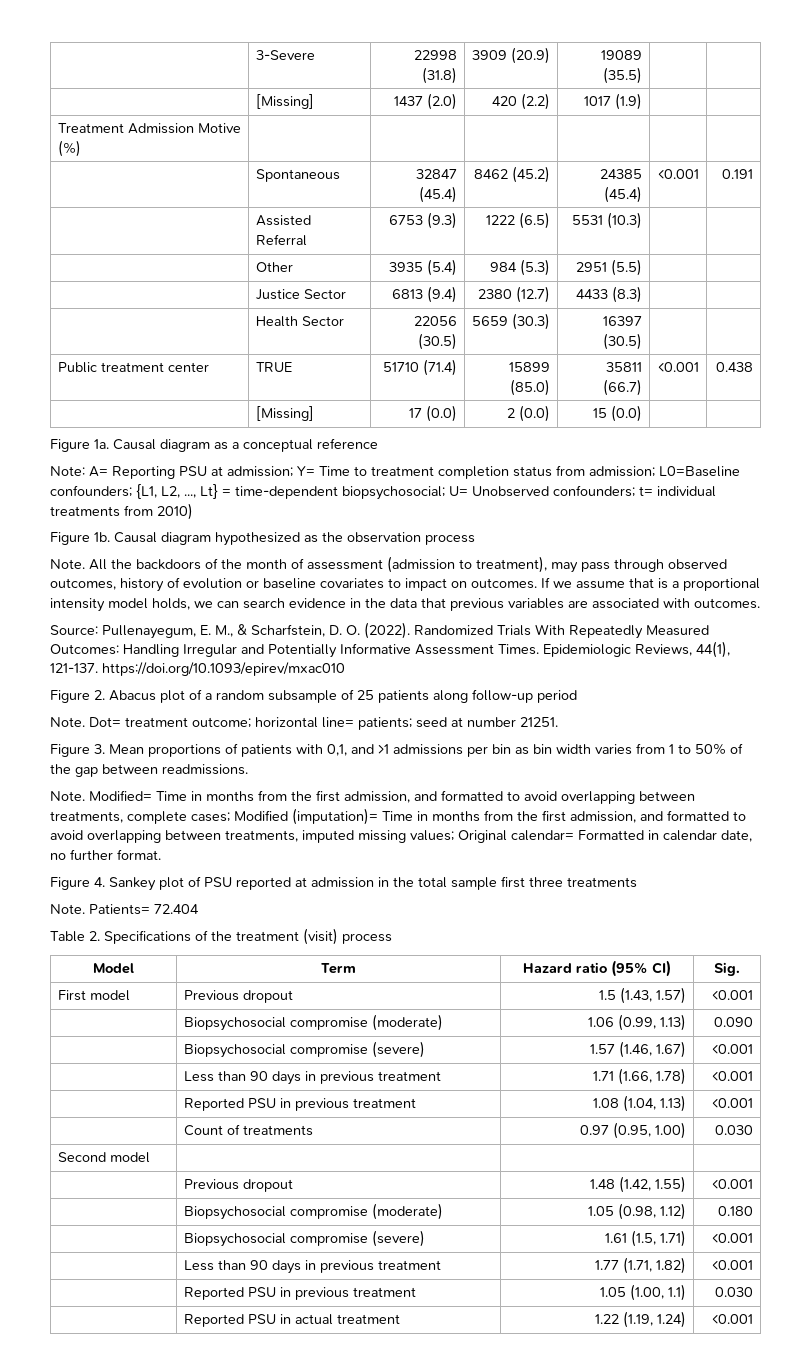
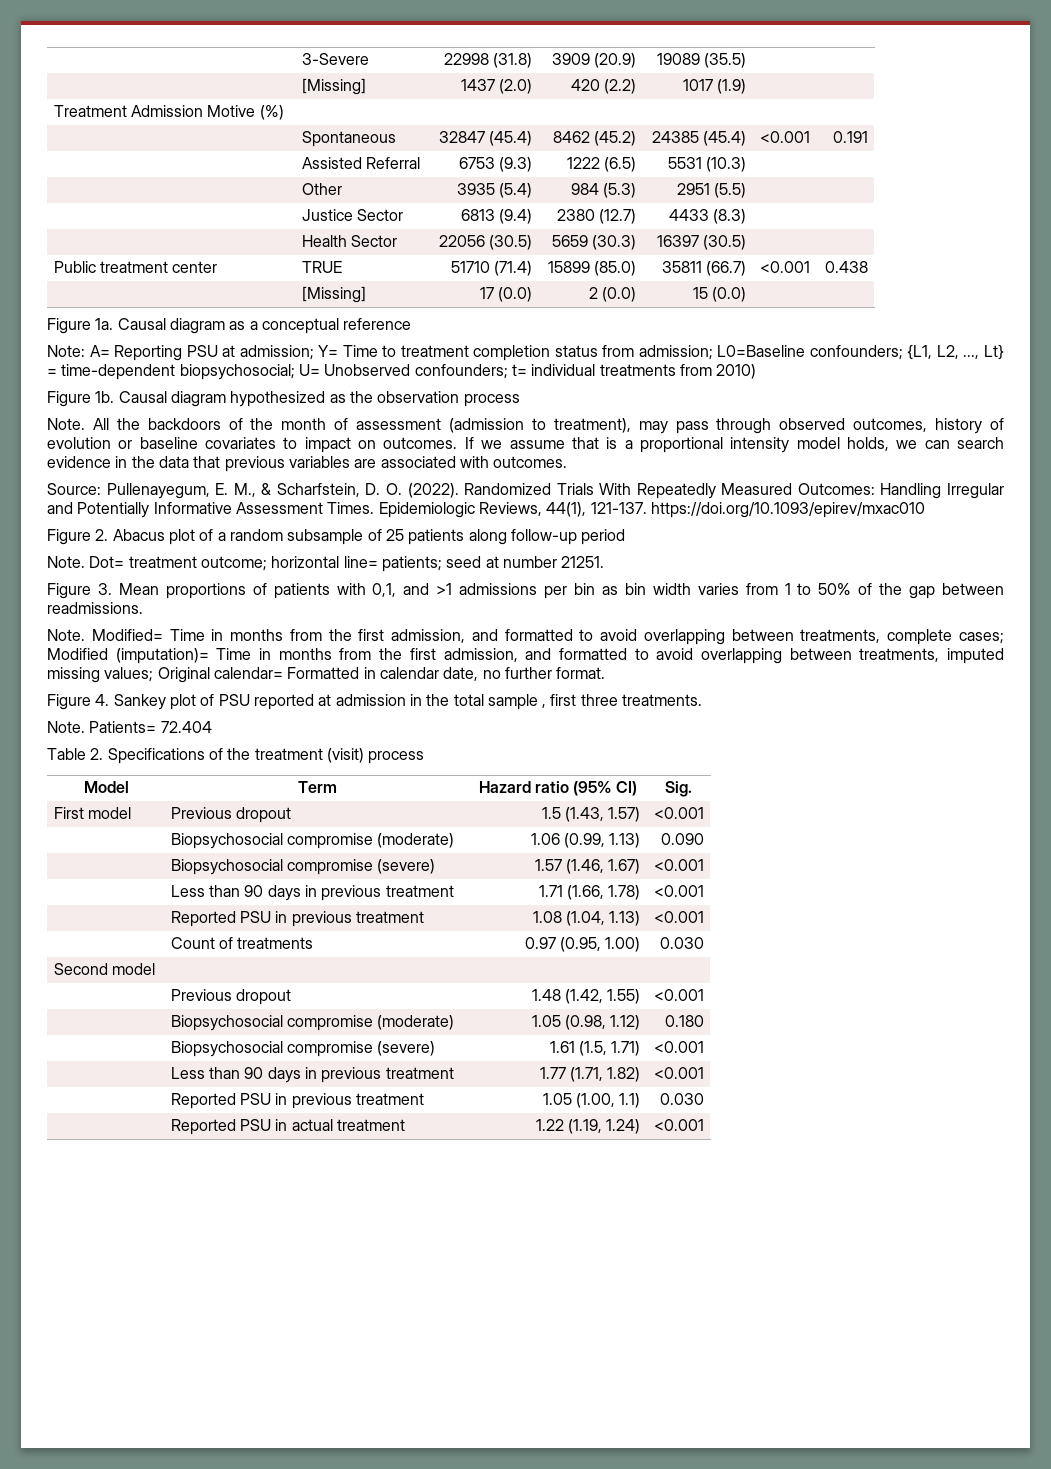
- Figure 4. Sankey plot of PSU reported at admission in the total sample first three treatments
+ Figure 4. Sankey plot of PSU reported at admission in the total sample , first three treatments.

